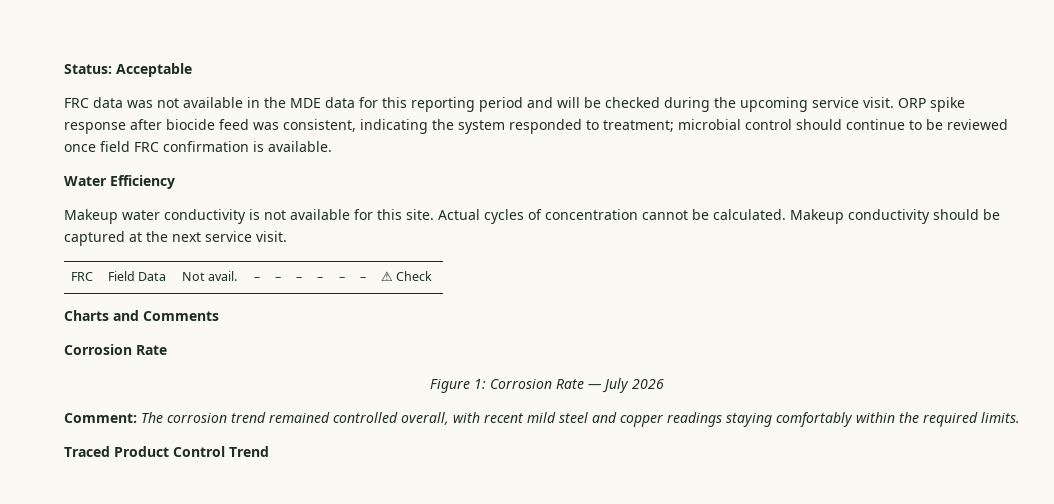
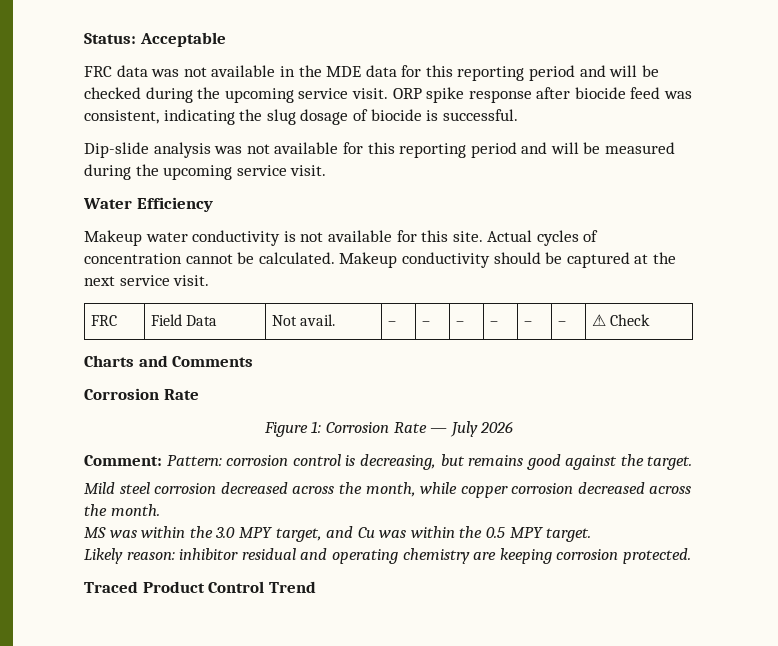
- ORP spike response after biocide feed was consistent, indicating the system responded to treatment; microbial control should continue to be reviewed once field FRC confirmation is available.
+ ORP spike response after biocide feed was consistent, indicating the slug dosage of biocide is successful.
+ Dip-slide analysis was not available for this reporting period and will be measured during the upcoming service visit.
- Comment: The corrosion trend remained controlled overall, with recent mild steel and copper readings staying comfortably within the required limits.
+ Comment: Pattern: corrosion control is decreasing, but remains good against the target.
+ Mild steel corrosion decreased across the month, while copper corrosion decreased across the month.
+ MS was within the 3.0 MPY target, and Cu was within the 0.5 MPY target.
+ Likely reason: inhibitor residual and operating chemistry are keeping corrosion protected.

